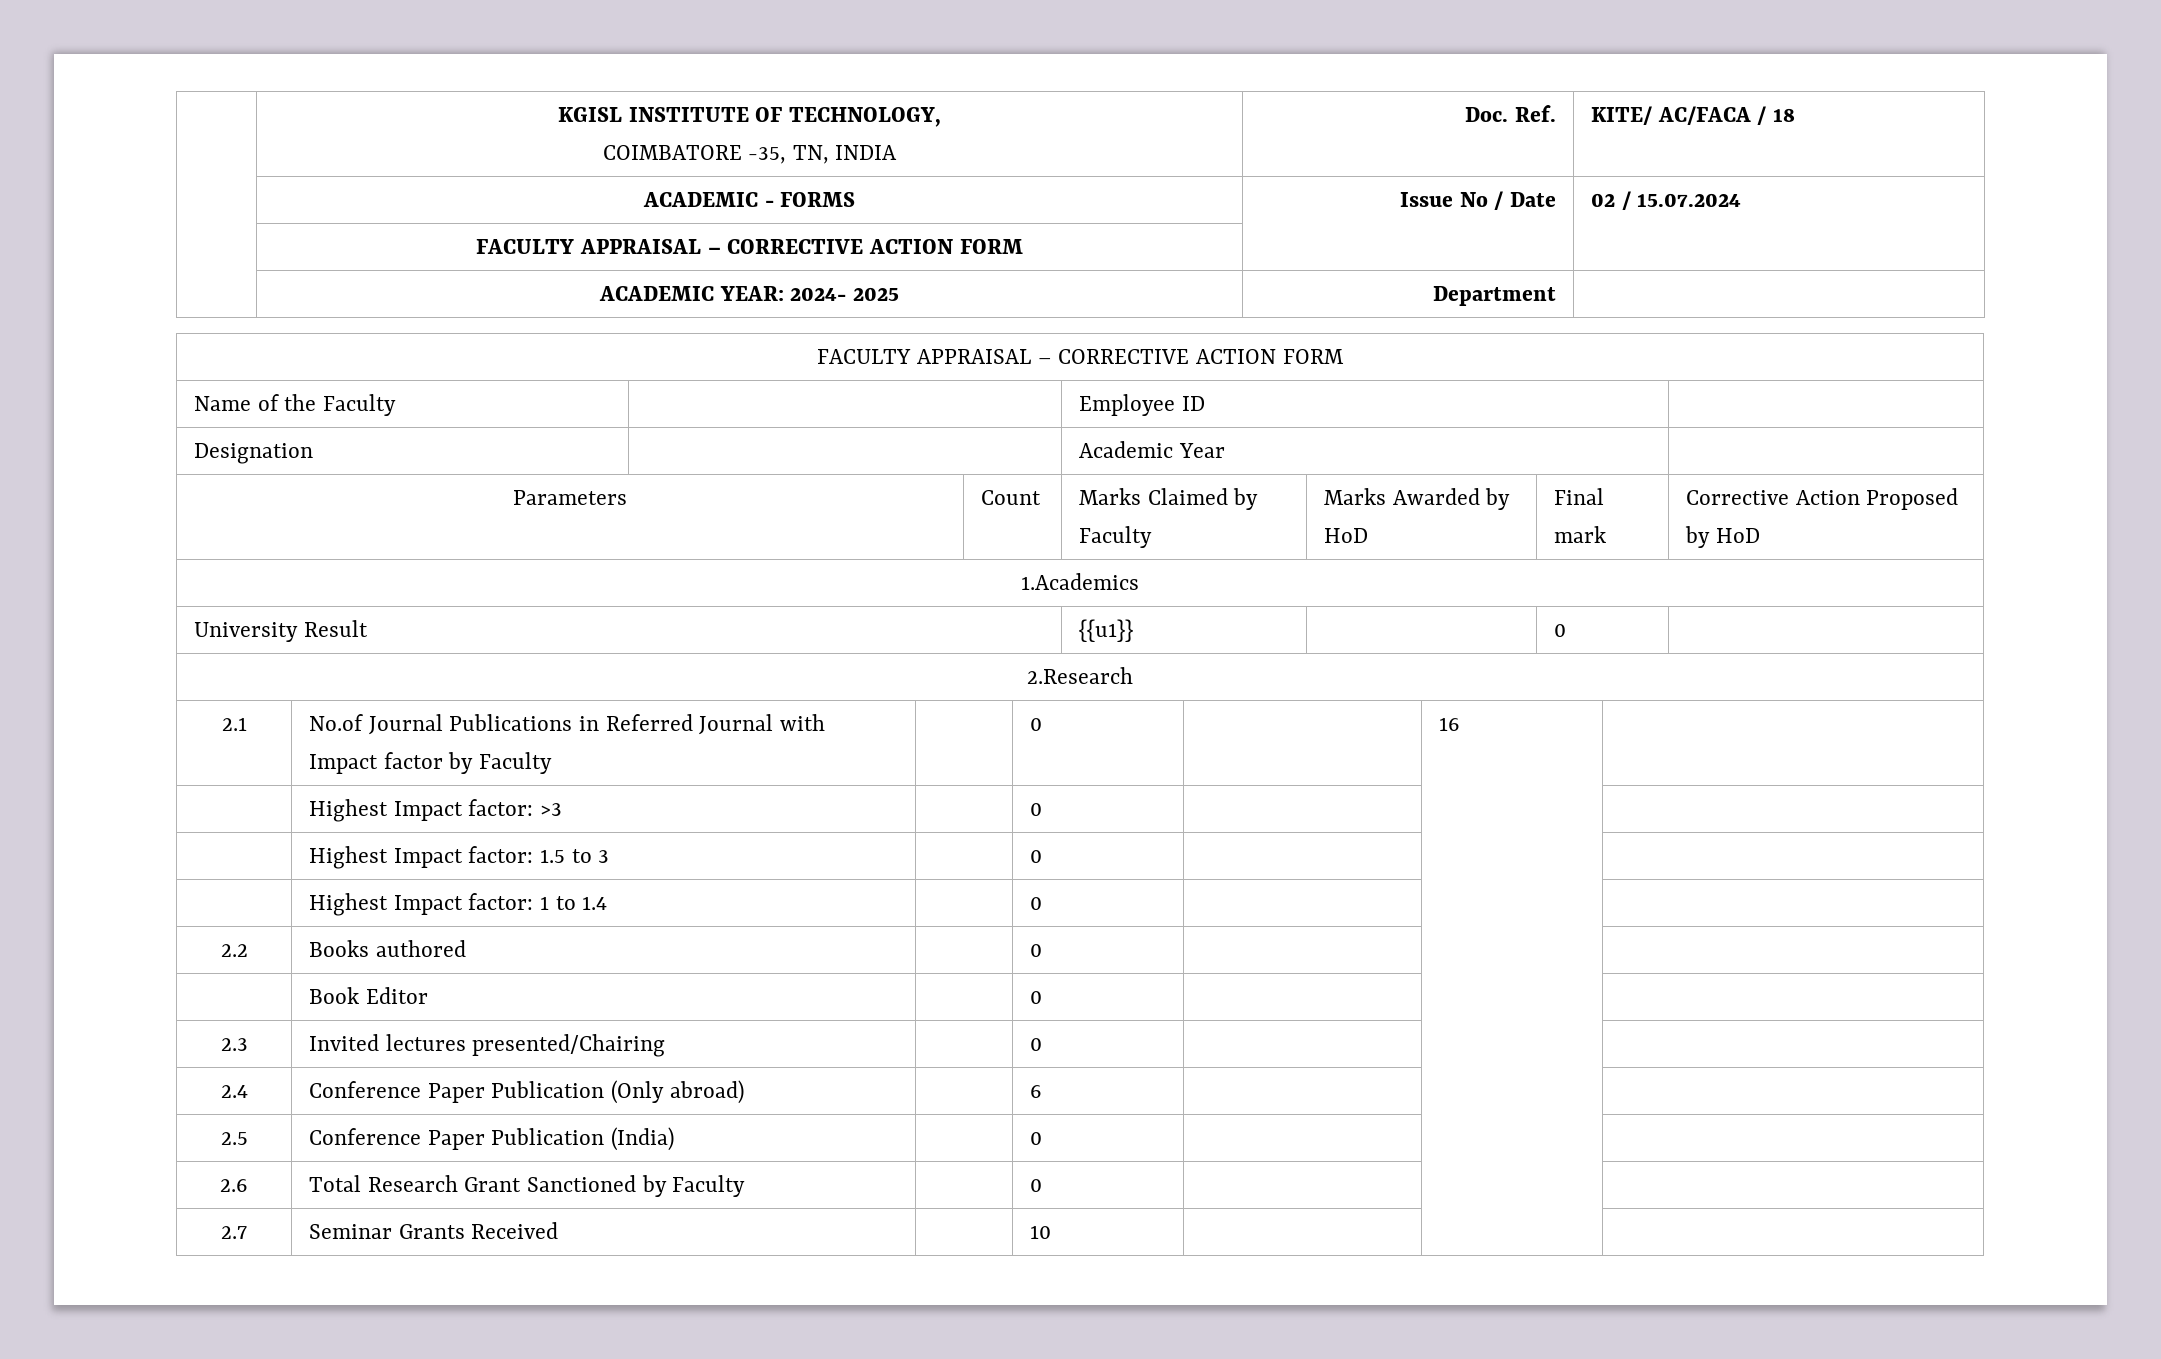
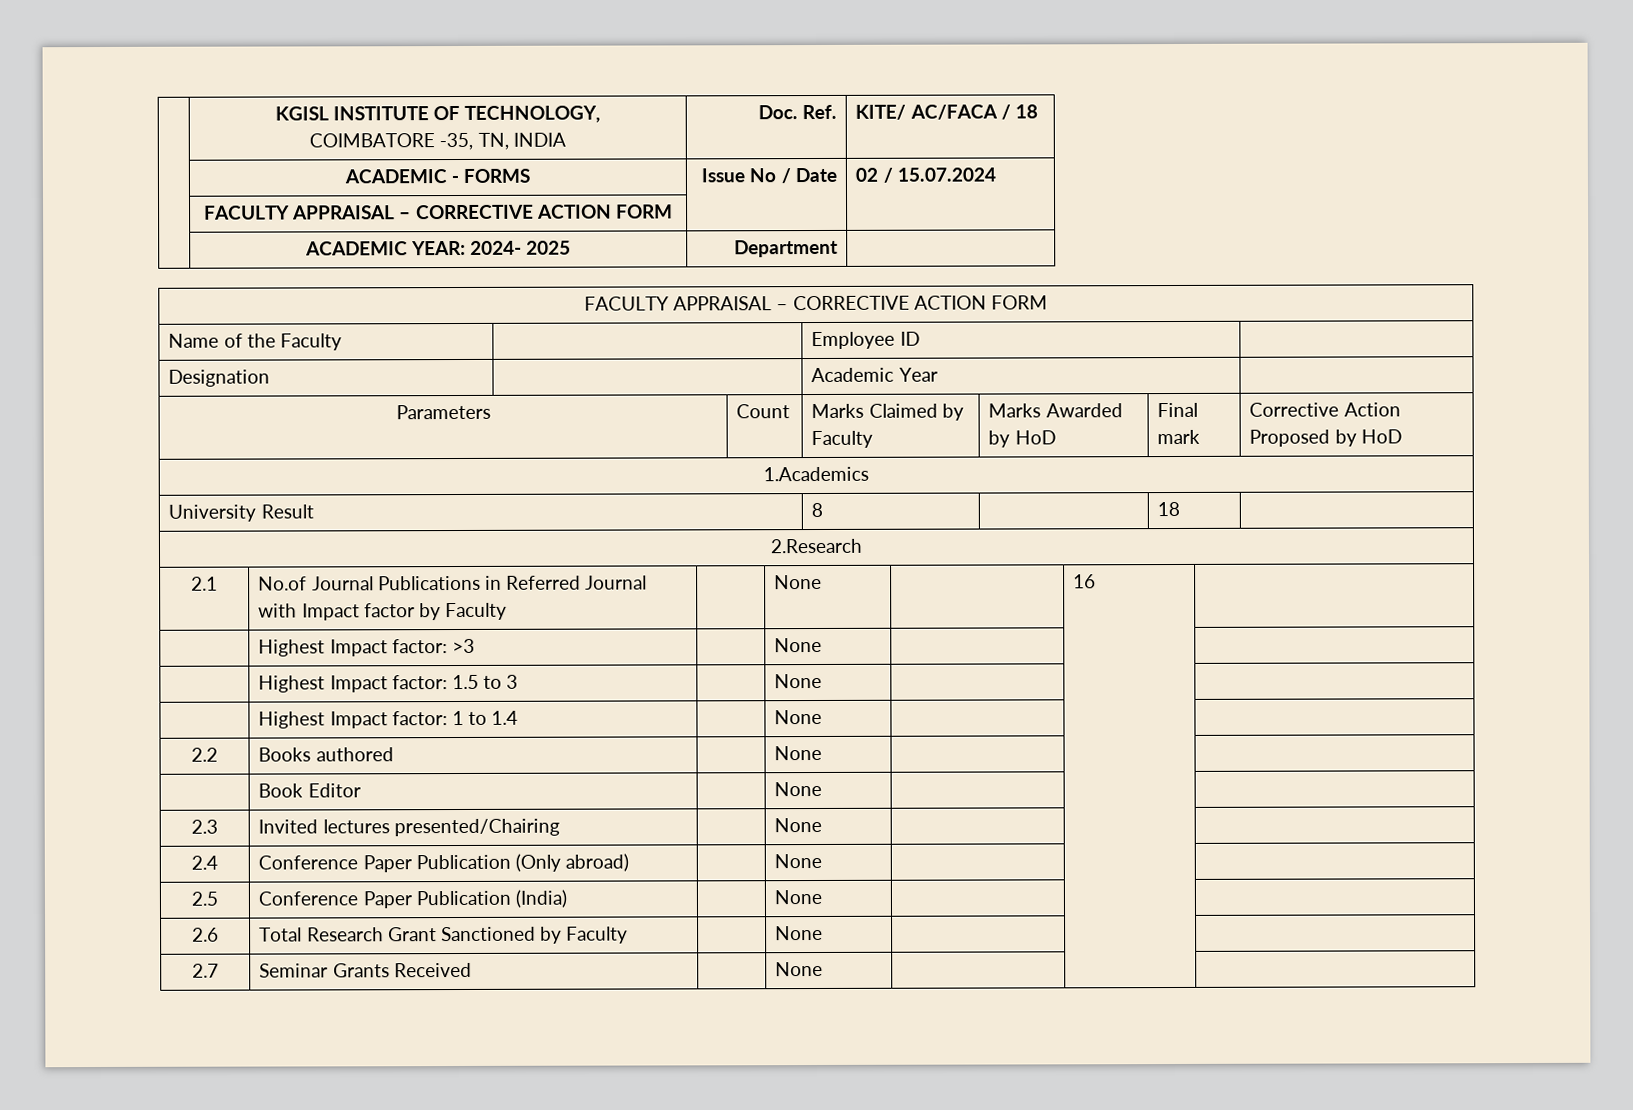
- University Result | {{u1}} | | 0 |
+ University Result | 8 | | 18 |
- 2.1 | No.of Journal Publications in Referred Journal with Impact factor by Faculty | | 0 | | 16 |
+ 2.1 | No.of Journal Publications in Referred Journal with Impact factor by Faculty | | None | | 16 |
- | Highest Impact factor: >3 | | 0 | | |
+ | Highest Impact factor: >3 | | None | | |
- | Highest Impact factor: 1.5 to 3 | | 0 | | |
+ | Highest Impact factor: 1.5 to 3 | | None | | |
- | Highest Impact factor: 1 to 1.4 | | 0 | | |
+ | Highest Impact factor: 1 to 1.4 | | None | | |
- 2.2 | Books authored | | 0 | | |
+ 2.2 | Books authored | | None | | |
- | Book Editor | | 0 | | |
+ | Book Editor | | None | | |
- 2.3 | Invited lectures presented/Chairing | | 0 | | |
+ 2.3 | Invited lectures presented/Chairing | | None | | |
- 2.4 | Conference Paper Publication (Only abroad) | | 6 | | |
+ 2.4 | Conference Paper Publication (Only abroad) | | None | | |
- 2.5 | Conference Paper Publication (India) | | 0 | | |
+ 2.5 | Conference Paper Publication (India) | | None | | |
- 2.6 | Total Research Grant Sanctioned by Faculty | | 0 | | |
+ 2.6 | Total Research Grant Sanctioned by Faculty | | None | | |
- 2.7 | Seminar Grants Received | | 10 | | |
+ 2.7 | Seminar Grants Received | | None | | |

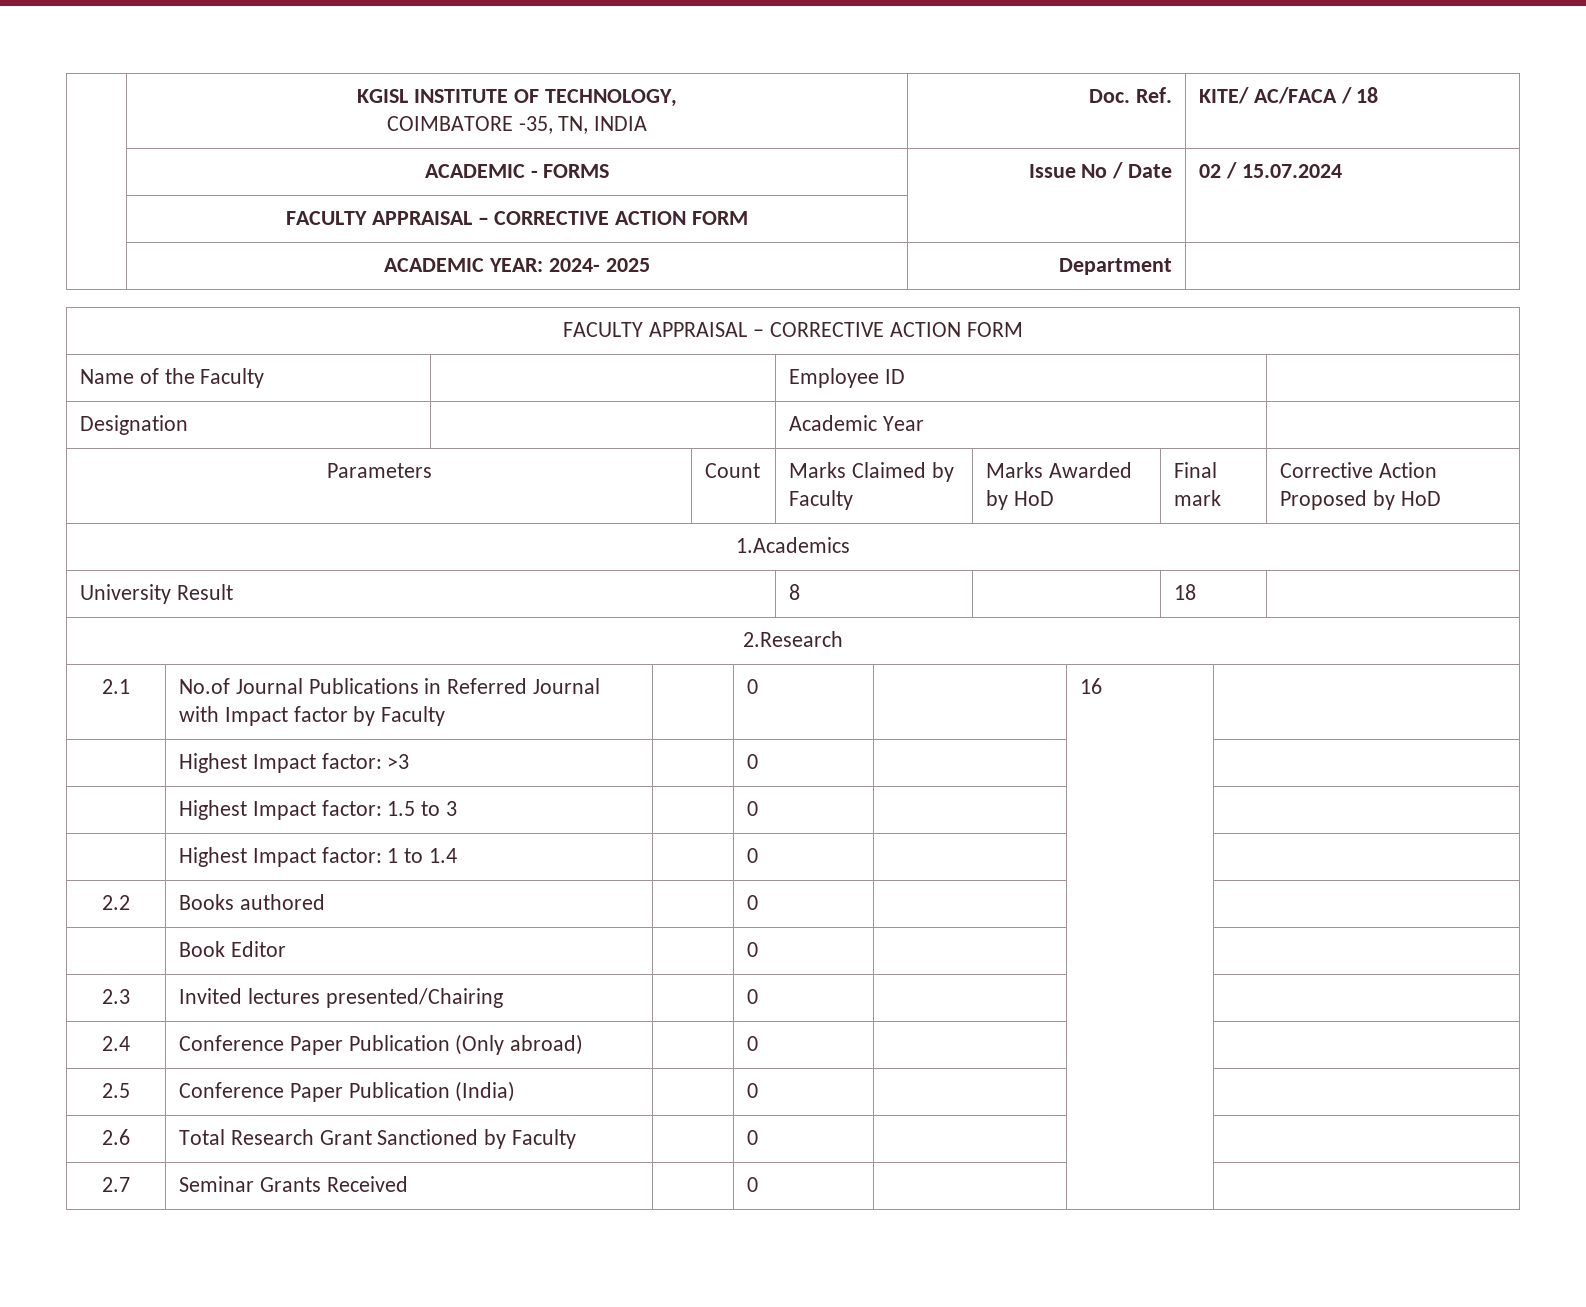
- 2.1 | No.of Journal Publications in Referred Journal with Impact factor by Faculty | | None | | 16 |
+ 2.1 | No.of Journal Publications in Referred Journal with Impact factor by Faculty | | 0 | | 16 |
- | Highest Impact factor: >3 | | None | | |
+ | Highest Impact factor: >3 | | 0 | | |
- | Highest Impact factor: 1.5 to 3 | | None | | |
+ | Highest Impact factor: 1.5 to 3 | | 0 | | |
- | Highest Impact factor: 1 to 1.4 | | None | | |
+ | Highest Impact factor: 1 to 1.4 | | 0 | | |
- 2.2 | Books authored | | None | | |
+ 2.2 | Books authored | | 0 | | |
- | Book Editor | | None | | |
+ | Book Editor | | 0 | | |
- 2.3 | Invited lectures presented/Chairing | | None | | |
+ 2.3 | Invited lectures presented/Chairing | | 0 | | |
- 2.4 | Conference Paper Publication (Only abroad) | | None | | |
+ 2.4 | Conference Paper Publication (Only abroad) | | 0 | | |
- 2.5 | Conference Paper Publication (India) | | None | | |
+ 2.5 | Conference Paper Publication (India) | | 0 | | |
- 2.6 | Total Research Grant Sanctioned by Faculty | | None | | |
+ 2.6 | Total Research Grant Sanctioned by Faculty | | 0 | | |
- 2.7 | Seminar Grants Received | | None | | |
+ 2.7 | Seminar Grants Received | | 0 | | |

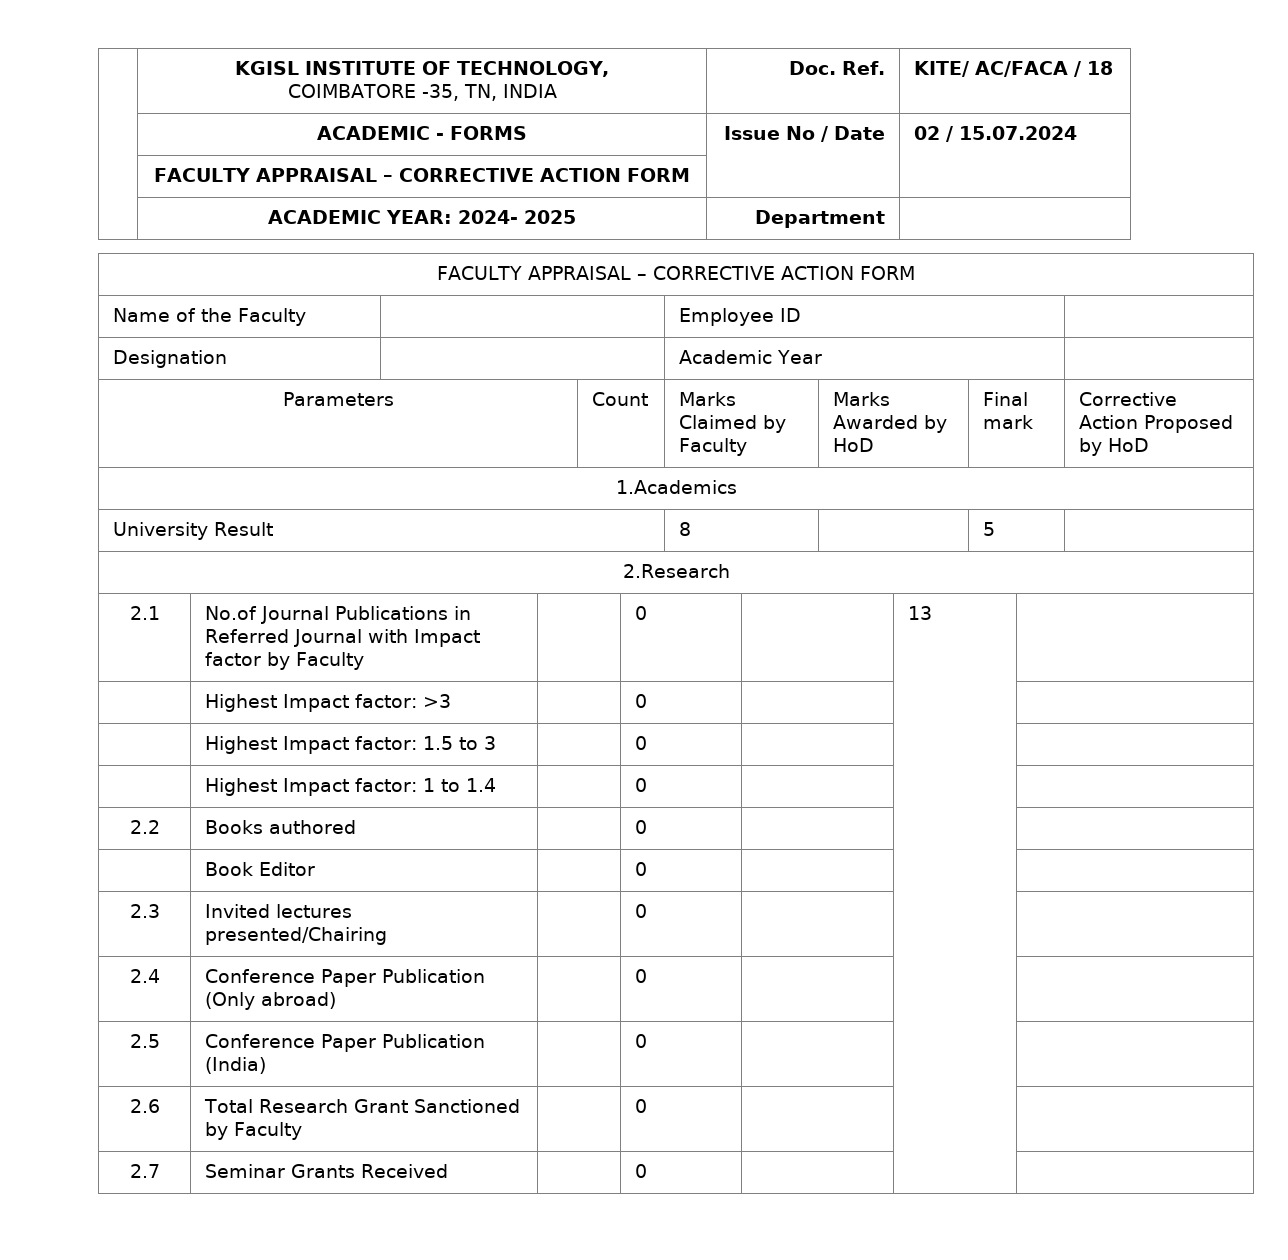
- University Result | 8 | | 18 |
+ University Result | 8 | | 5 |
- 2.1 | No.of Journal Publications in Referred Journal with Impact factor by Faculty | | 0 | | 16 |
+ 2.1 | No.of Journal Publications in Referred Journal with Impact factor by Faculty | | 0 | | 13 |

